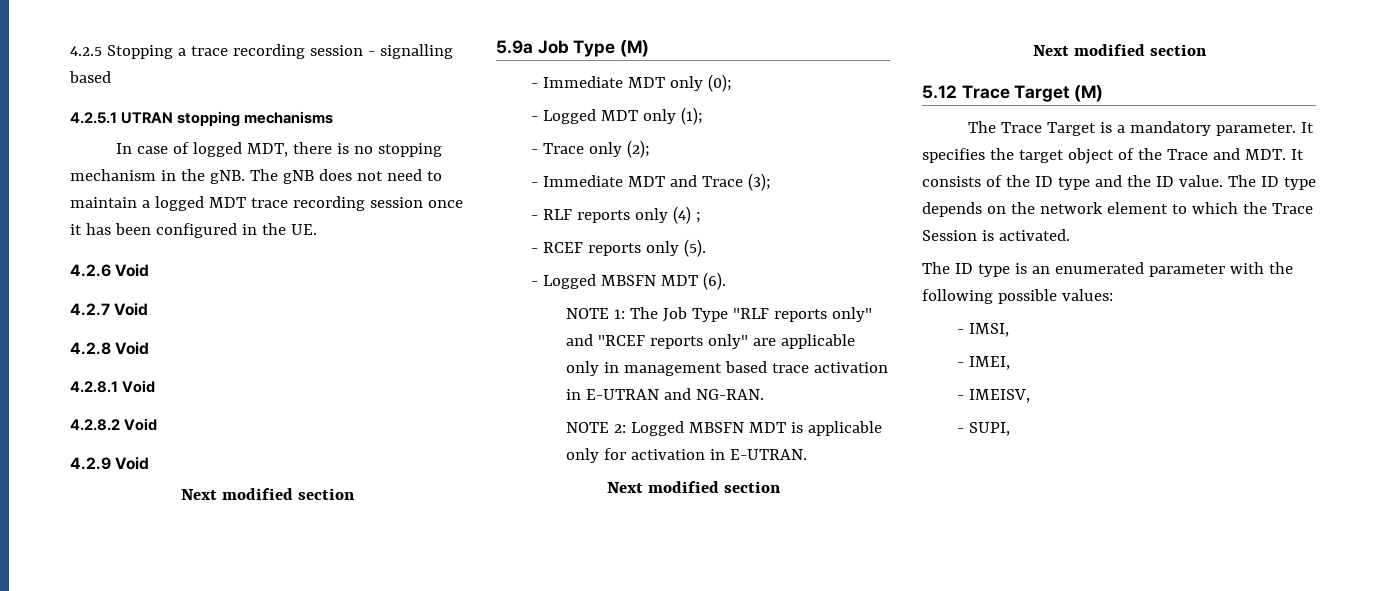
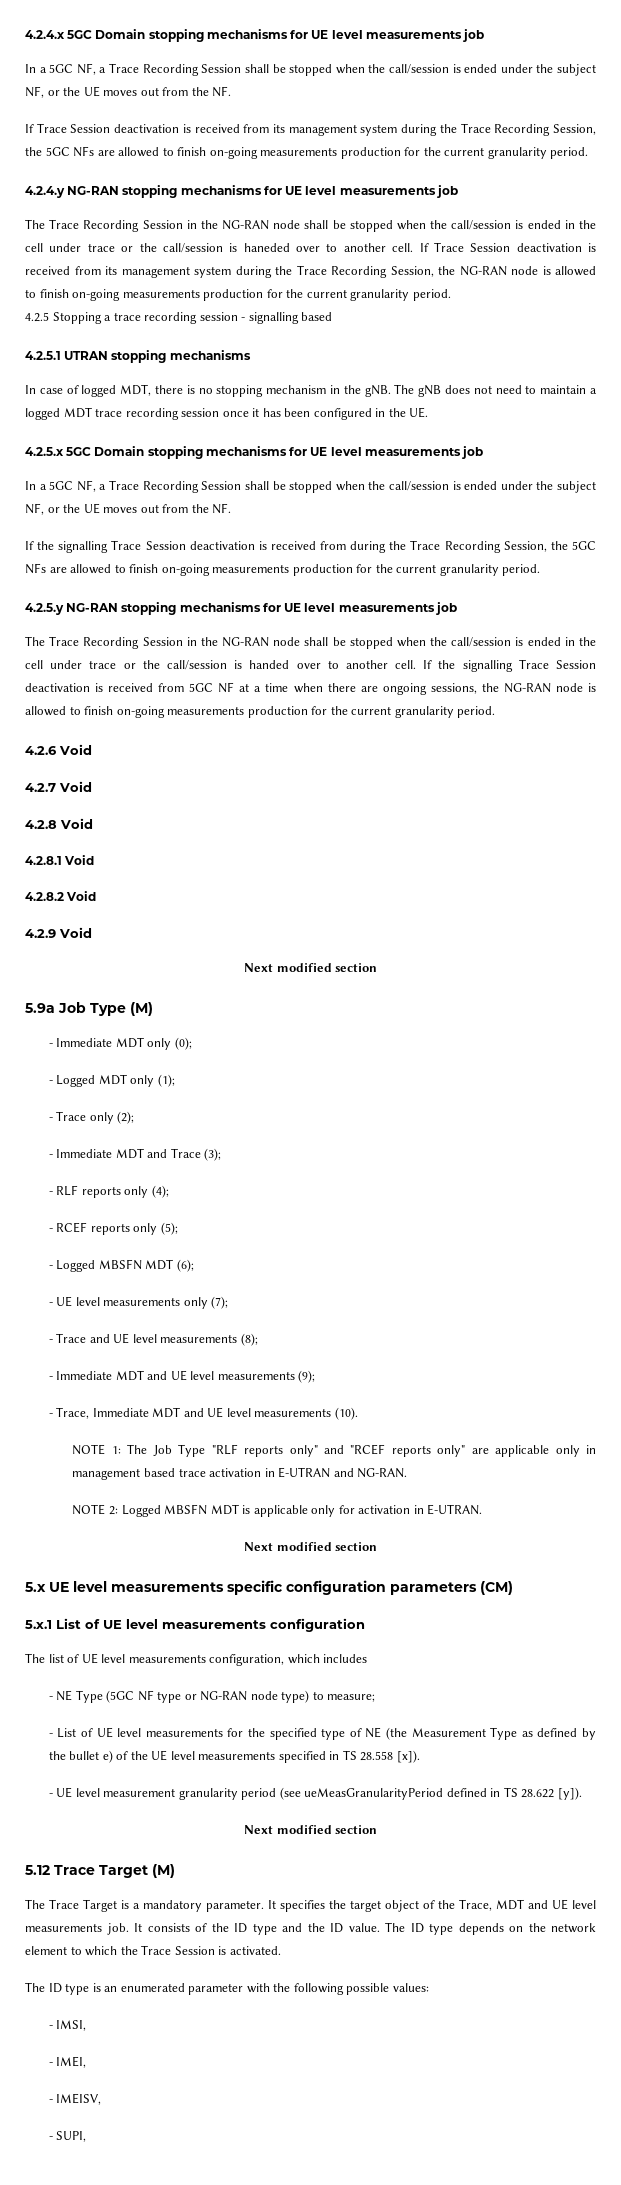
+ 4.2.4.x 5GC Domain stopping mechanisms for UE level measurements job
+ In a 5GC NF, a Trace Recording Session shall be stopped when the call/session is ended under the subject NF, or the UE moves out from the NF.
+ If Trace Session deactivation is received from its management system during the Trace Recording Session, the 5GC NFs are allowed to finish on-going measurements production for the current granularity period.
+ 4.2.4.y NG-RAN stopping mechanisms for UE level measurements job
+ The Trace Recording Session in the NG-RAN node shall be stopped when the call/session is ended in the cell under trace or the call/session is haneded over to another cell. If Trace Session deactivation is received from its management system during the Trace Recording Session, the NG-RAN node is allowed to finish on-going measurements production for the current granularity period.
+ 4.2.5.x 5GC Domain stopping mechanisms for UE level measurements job
+ In a 5GC NF, a Trace Recording Session shall be stopped when the call/session is ended under the subject NF, or the UE moves out from the NF.
+ If the signalling Trace Session deactivation is received from during the Trace Recording Session, the 5GC NFs are allowed to finish on-going measurements production for the current granularity period.
+ 4.2.5.y NG-RAN stopping mechanisms for UE level measurements job
+ The Trace Recording Session in the NG-RAN node shall be stopped when the call/session is ended in the cell under trace or the call/session is handed over to another cell. If the signalling Trace Session deactivation is received from 5GC NF at a time when there are ongoing sessions, the NG-RAN node is allowed to finish on-going measurements production for the current granularity period.
- - RLF reports only (4) ;
+ - RLF reports only (4);
- - RCEF reports only (5).
+ - RCEF reports only (5);
- - Logged MBSFN MDT (6).
+ - Logged MBSFN MDT (6);
+ - UE level measurements only (7);
+ - Trace and UE level measurements (8);
+ - Immediate MDT and UE level measurements (9);
+ - Trace, Immediate MDT and UE level measurements (10).
+ 5.x UE level measurements specific configuration parameters (CM)
+ 5.x.1 List of UE level measurements configuration
+ The list of UE level measurements configuration, which includes
+ - NE Type (5GC NF type or NG-RAN node type) to measure;
+ - List of UE level measurements for the specified type of NE (the Measurement Type as defined by the bullet e) of the UE level measurements specified in TS 28.558 [x]).
+ - UE level measurement granularity period (see ueMeasGranularityPeriod defined in TS 28.622 [y]).
- It specifies the target object of the Trace and MDT. It consists of the ID type and the ID value.
+ It specifies the target object of the Trace, MDT and UE level measurements job. It consists of the ID type and the ID value.

